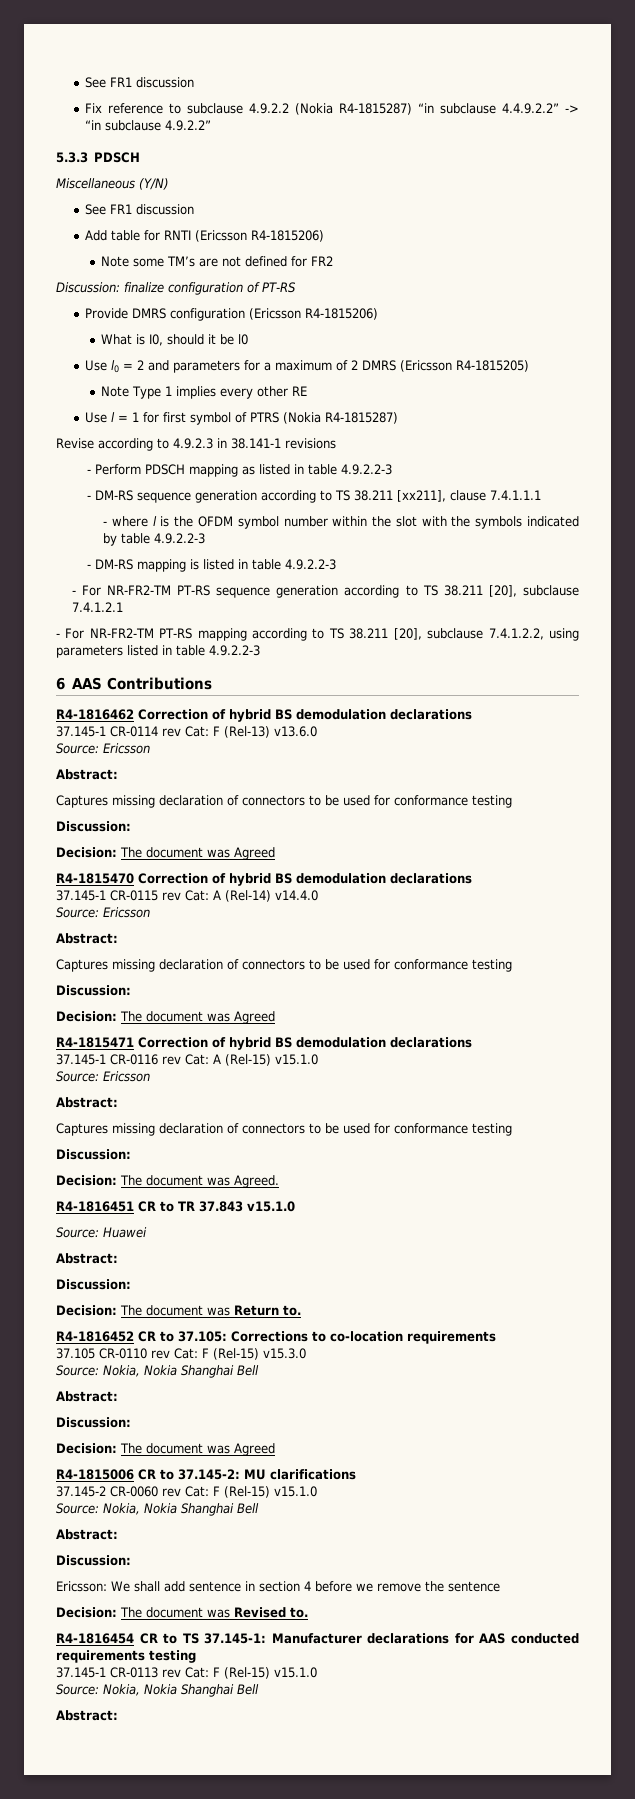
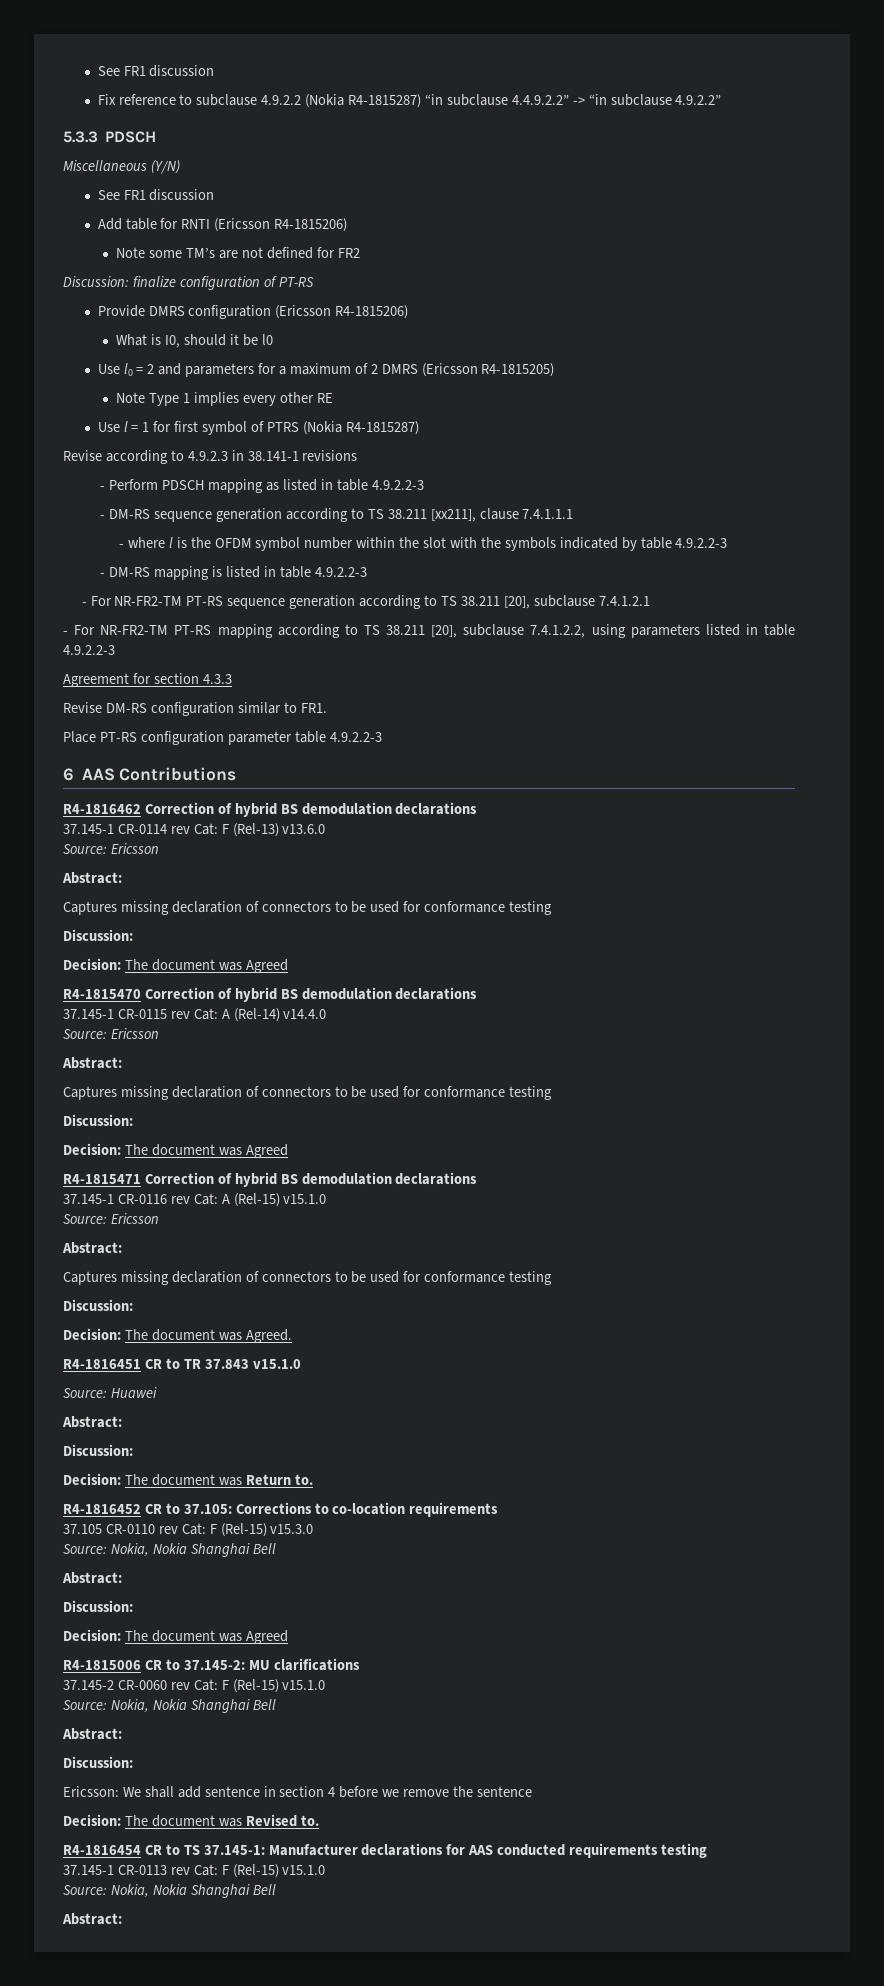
+ Agreement for section 4.3.3
+ Revise DM-RS configuration similar to FR1.
+ Place PT-RS configuration parameter table 4.9.2.2-3

